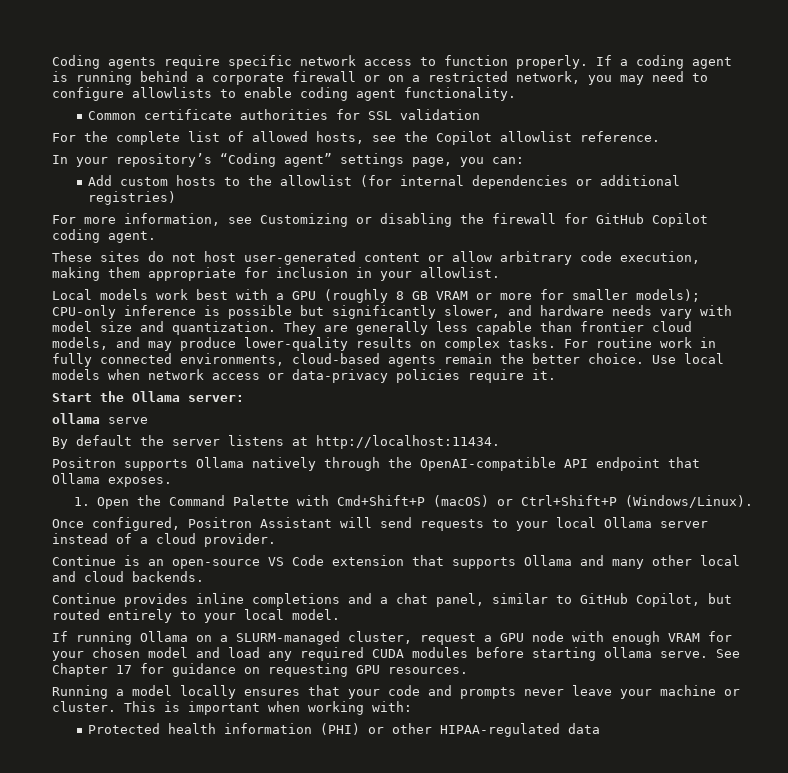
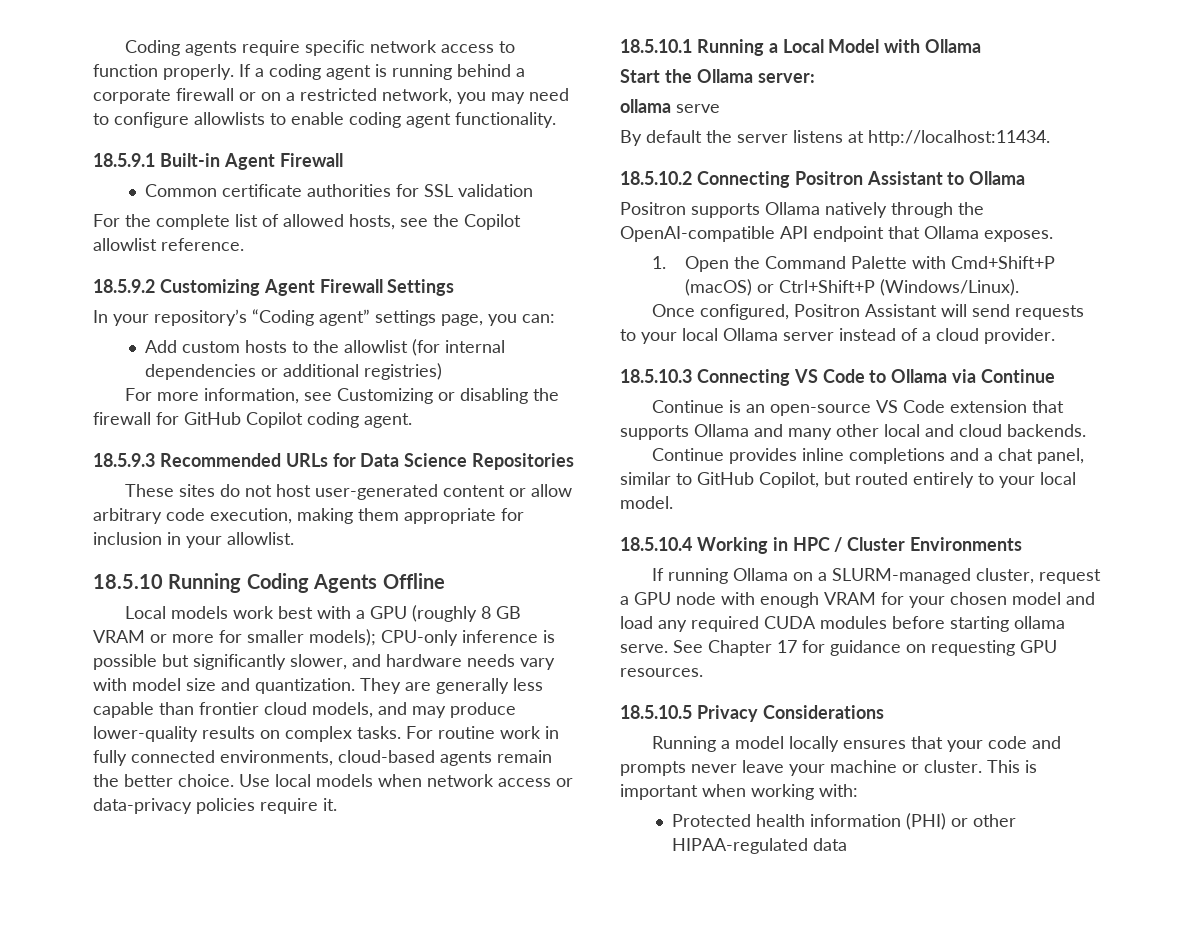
+ 18.5.9.1 Built-in Agent Firewall
+ 18.5.9.2 Customizing Agent Firewall Settings
+ 18.5.9.3 Recommended URLs for Data Science Repositories
+ 18.5.10 Running Coding Agents Offline
+ 18.5.10.1 Running a Local Model with Ollama
+ 18.5.10.2 Connecting Positron Assistant to Ollama
+ 18.5.10.3 Connecting VS Code to Ollama via Continue
+ 18.5.10.4 Working in HPC / Cluster Environments
+ 18.5.10.5 Privacy Considerations

